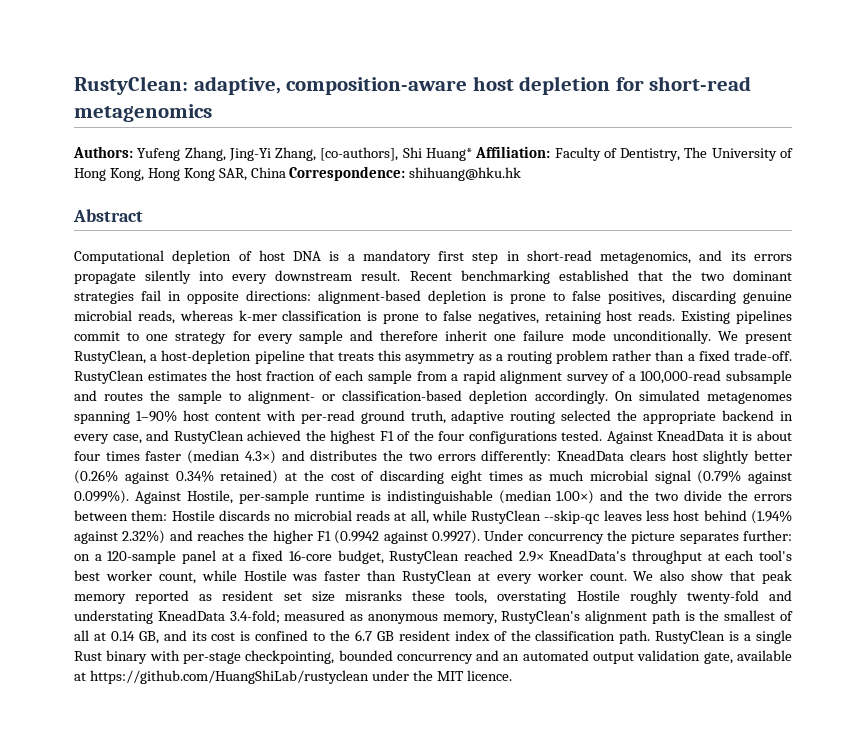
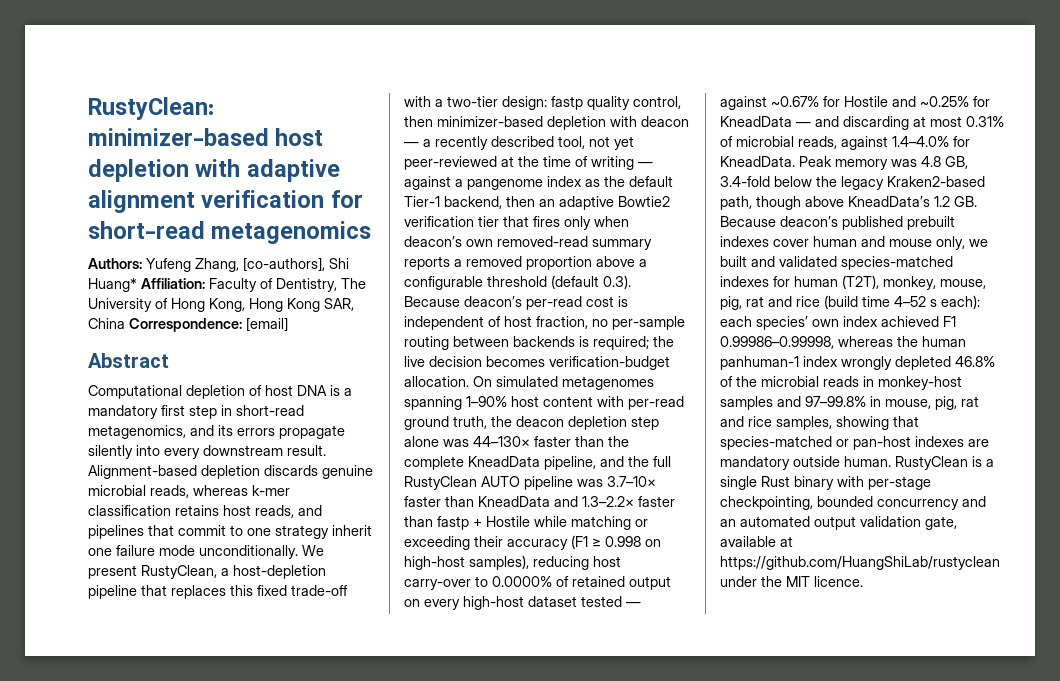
- RustyClean: adaptive, composition-aware host depletion for short-read metagenomics
+ RustyClean: minimizer-based host depletion with adaptive alignment verification for short-read metagenomics
- Authors: Yufeng Zhang, Jing-Yi Zhang, [co-authors], Shi Huang* Affiliation: Faculty of Dentistry, The University of Hong Kong, Hong Kong SAR, China Correspondence: shihuang@hku.hk
+ Authors: Yufeng Zhang, [co-authors], Shi Huang* Affiliation: Faculty of Dentistry, The University of Hong Kong, Hong Kong SAR, China Correspondence: [email]
- Recent benchmarking established that the two dominant strategies fail in opposite directions: alignment-based depletion is prone to false positives, discarding genuine microbial reads, whereas k-mer classification is prone to false negatives, retaining host reads. Existing pipelines commit to one strategy for every sample and therefore inherit one failure mode unconditionally.
+ Alignment-based depletion discards genuine microbial reads, whereas k-mer classification retains host reads, and pipelines that commit to one strategy inherit one failure mode unconditionally.
- We present RustyClean, a host-depletion pipeline that treats this asymmetry as a routing problem rather than a fixed trade-off. RustyClean estimates the host fraction of each sample from a rapid alignment survey of a 100,000-read subsample and routes the sample to alignment- or classification-based depletion accordingly.
+ We present RustyClean, a host-depletion pipeline that replaces this fixed trade-off with a two-tier design: fastp quality control, then minimizer-based depletion with deacon — a recently described tool, not yet peer-reviewed at the time of writing — against a pangenome index as the default Tier-1 backend, then an adaptive Bowtie2 verification tier that fires only when deacon’s own removed-read summary reports a removed proportion above a configurable threshold (default 0.3). Because deacon’s per-read cost is independent of host fraction, no per-sample routing between backends is required; the live decision becomes verification-budget allocation.
- On simulated metagenomes spanning 1–90% host content with per-read ground truth, adaptive routing selected the appropriate backend in every case, and RustyClean achieved the highest F1 of the four configurations tested. Against KneadData it is about four times faster (median 4.3×) and distributes the two errors differently: KneadData clears host slightly better (0.26% against 0.34% retained) at the cost of discarding eight times as much microbial signal (0.79% against 0.099%). Against Hostile, per-sample runtime is indistinguishable (median 1.00×) and the two divide the errors between them: Hostile discards no microbial reads at all, while RustyClean --skip-qc leaves less host behind (1.94% against 2.32%) and reaches the higher F1 (0.9942 against 0.9927). Under concurrency the picture separates further: on a 120-sample panel at a fixed 16-core budget, RustyClean reached 2.9× KneadData's throughput at each tool's best worker count, while Hostile was faster than RustyClean at every worker count. We also show that peak memory reported as resident set size misranks these tools, overstating Hostile roughly twenty-fold and understating KneadData 3.4-fold; measured as anonymous memory, RustyClean's alignment path is the smallest of all at 0.14 GB, and its cost is confined to the 6.7 GB resident index of the classification path.
+ On simulated metagenomes spanning 1–90% host content with per-read ground truth, the deacon depletion step alone was 44–130× faster than the complete KneadData pipeline, and the full RustyClean AUTO pipeline was 3.7–10× faster than KneadData and 1.3–2.2× faster than fastp + Hostile while matching or exceeding their accuracy (F1 ≥ 0.998 on high-host samples), reducing host carry-over to 0.0000% of retained output on every high-host dataset tested — against ~0.67% for Hostile and ~0.25% for KneadData — and discarding at most 0.31% of microbial reads, against 1.4–4.0% for KneadData. Peak memory was 4.8 GB, 3.4-fold below the legacy Kraken2-based path, though above KneadData’s 1.2 GB. Because deacon’s published prebuilt indexes cover human and mouse only, we built and validated species-matched indexes for human (T2T), monkey, mouse, pig, rat and rice (build time 4–52 s each): each species’ own index achieved F1 0.99986–0.99998, whereas the human panhuman-1 index wrongly depleted 46.8% of the microbial reads in monkey-host samples and 97–99.8% in mouse, pig, rat and rice samples, showing that species-matched or pan-host indexes are mandatory outside human.

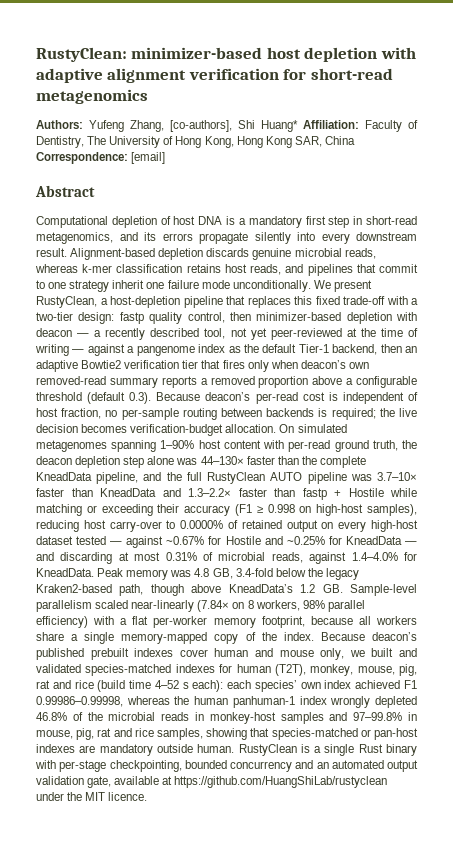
- Peak memory was 4.8 GB, 3.4-fold below the legacy Kraken2-based path, though above KneadData’s 1.2 GB. Because deacon’s published prebuilt indexes cover human and mouse only, we built and validated species-matched indexes for human (T2T), monkey, mouse, pig, rat and rice (build time 4–52 s each):
+ Peak memory was 4.8 GB, 3.4-fold below the legacy Kraken2-based path, though above KneadData’s 1.2 GB. Sample-level parallelism scaled near-linearly (7.84× on 8 workers, 98% parallel efficiency) with a flat per-worker memory footprint, because all workers share a single memory-mapped copy of the index. Because deacon’s published prebuilt indexes cover human and mouse only, we built and validated species-matched indexes for human (T2T), monkey, mouse, pig, rat and rice (build time 4–52 s each):

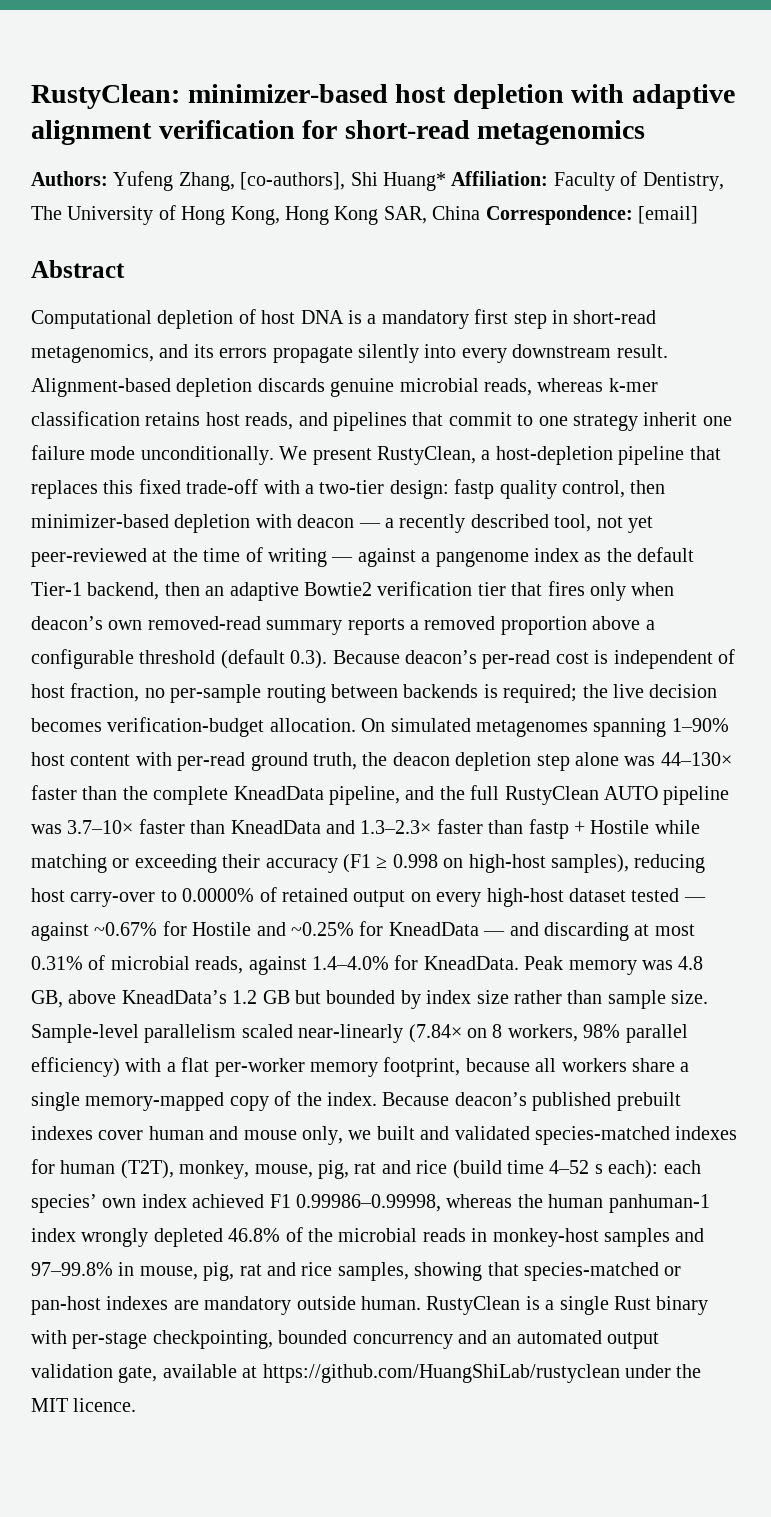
- On simulated metagenomes spanning 1–90% host content with per-read ground truth, the deacon depletion step alone was 44–130× faster than the complete KneadData pipeline, and the full RustyClean AUTO pipeline was 3.7–10× faster than KneadData and 1.3–2.2× faster than fastp + Hostile while matching or exceeding their accuracy (F1 ≥ 0.998 on high-host samples), reducing host carry-over to 0.0000% of retained output on every high-host dataset tested — against ~0.67% for Hostile and ~0.25% for KneadData — and discarding at most 0.31% of microbial reads, against 1.4–4.0% for KneadData.
+ On simulated metagenomes spanning 1–90% host content with per-read ground truth, the deacon depletion step alone was 44–130× faster than the complete KneadData pipeline, and the full RustyClean AUTO pipeline was 3.7–10× faster than KneadData and 1.3–2.3× faster than fastp + Hostile while matching or exceeding their accuracy (F1 ≥ 0.998 on high-host samples), reducing host carry-over to 0.0000% of retained output on every high-host dataset tested — against ~0.67% for Hostile and ~0.25% for KneadData — and discarding at most 0.31% of microbial reads, against 1.4–4.0% for KneadData.
- Peak memory was 4.8 GB, 3.4-fold below the legacy Kraken2-based path, though above KneadData’s 1.2 GB. Sample-level parallelism scaled near-linearly (7.84× on 8 workers, 98% parallel efficiency) with a flat per-worker memory footprint, because all workers share a single memory-mapped copy of the index.
+ Peak memory was 4.8 GB, above KneadData’s 1.2 GB but bounded by index size rather than sample size. Sample-level parallelism scaled near-linearly (7.84× on 8 workers, 98% parallel efficiency) with a flat per-worker memory footprint, because all workers share a single memory-mapped copy of the index.

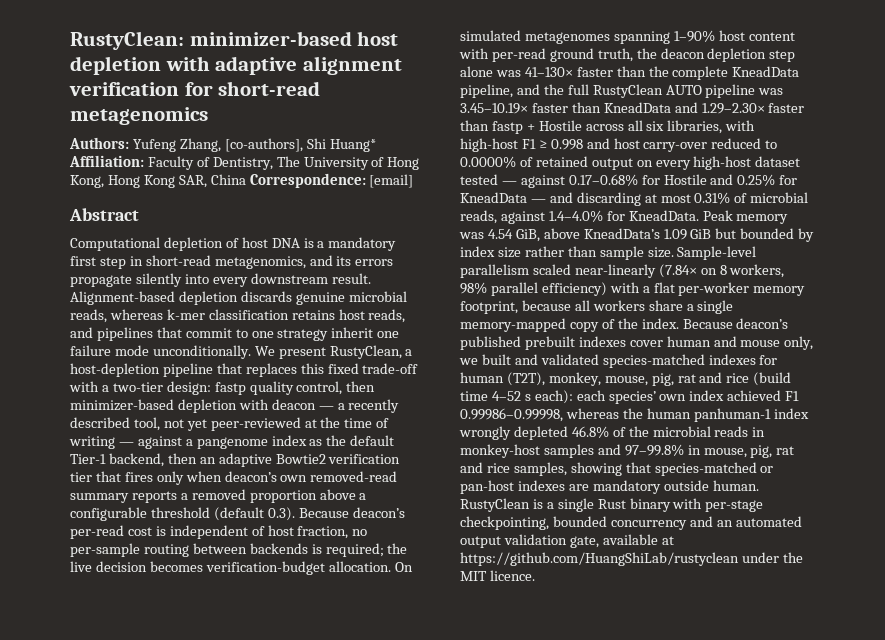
- On simulated metagenomes spanning 1–90% host content with per-read ground truth, the deacon depletion step alone was 44–130× faster than the complete KneadData pipeline, and the full RustyClean AUTO pipeline was 3.7–10× faster than KneadData and 1.3–2.3× faster than fastp + Hostile while matching or exceeding their accuracy (F1 ≥ 0.998 on high-host samples), reducing host carry-over to 0.0000% of retained output on every high-host dataset tested — against ~0.67% for Hostile and ~0.25% for KneadData — and discarding at most 0.31% of microbial reads, against 1.4–4.0% for KneadData.
+ On simulated metagenomes spanning 1–90% host content with per-read ground truth, the deacon depletion step alone was 41–130× faster than the complete KneadData pipeline, and the full RustyClean AUTO pipeline was 3.45–10.19× faster than KneadData and 1.29–2.30× faster than fastp + Hostile across all six libraries, with high-host F1 ≥ 0.998 and host carry-over reduced to 0.0000% of retained output on every high-host dataset tested — against 0.17–0.68% for Hostile and 0.25% for KneadData — and discarding at most 0.31% of microbial reads, against 1.4–4.0% for KneadData.
- Peak memory was 4.8 GB, above KneadData’s 1.2 GB but bounded by index size rather than sample size.
+ Peak memory was 4.54 GiB, above KneadData’s 1.09 GiB but bounded by index size rather than sample size.

